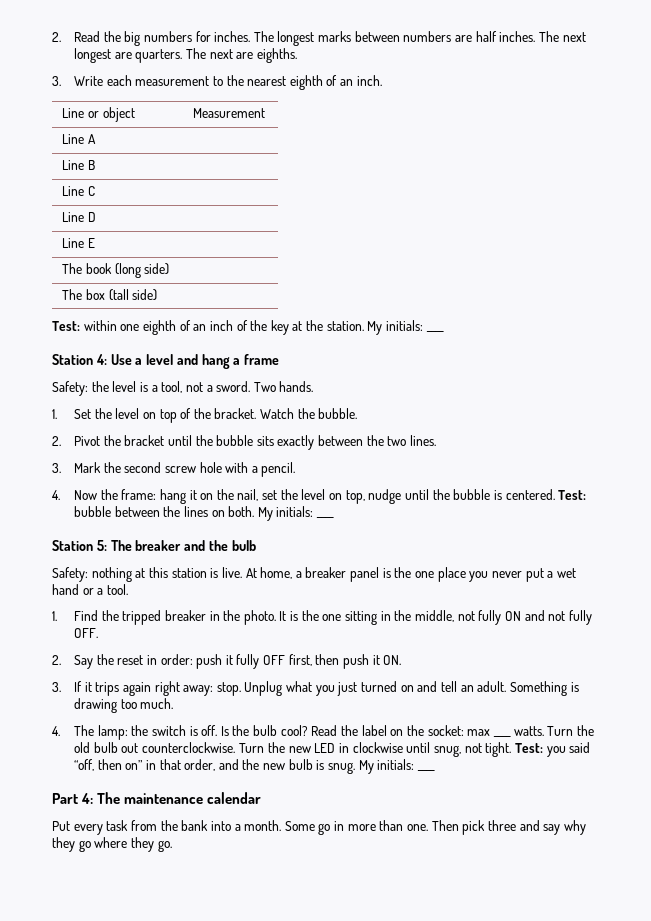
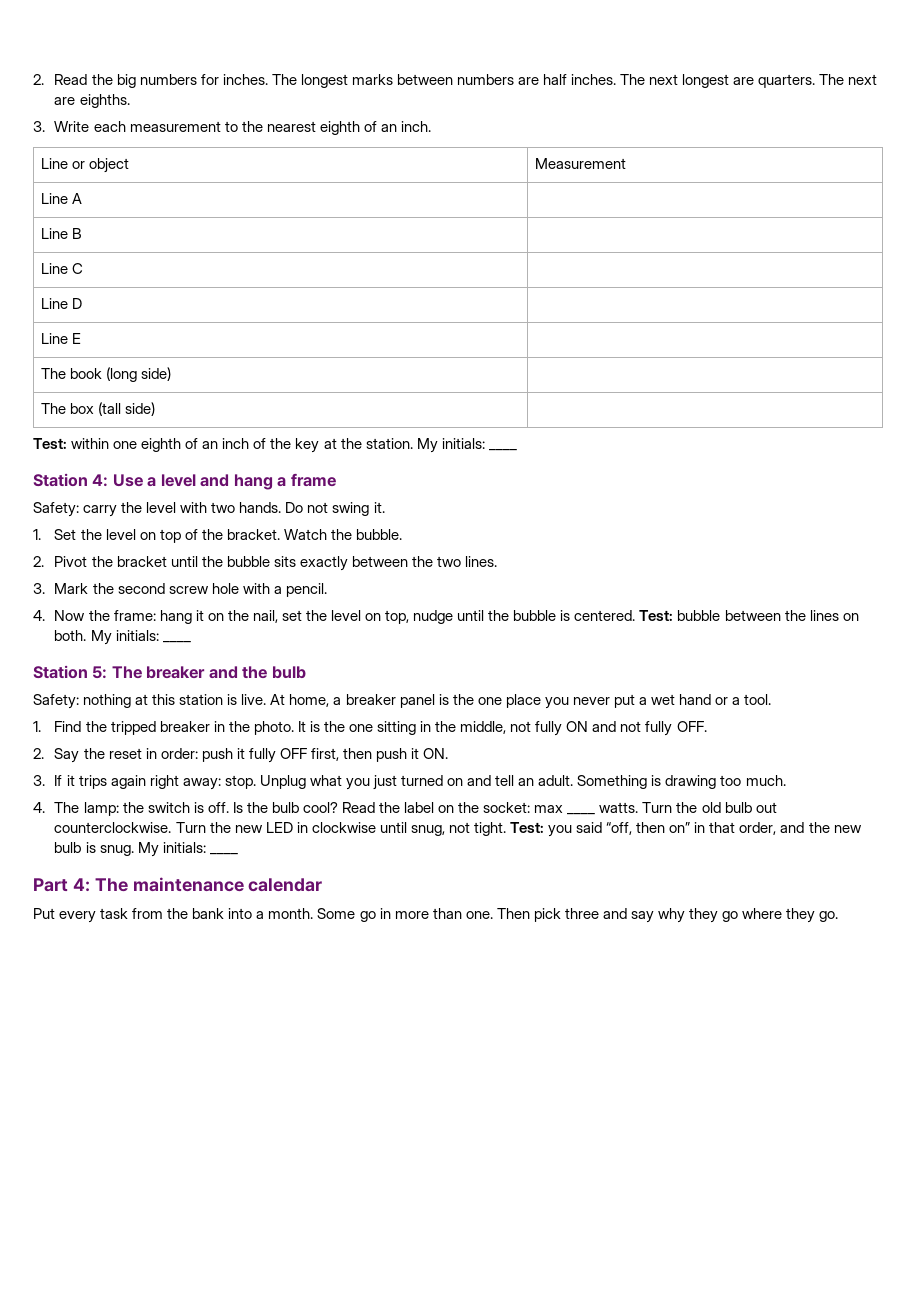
- Safety: the level is a tool, not a sword. Two hands.
+ Safety: carry the level with two hands. Do not swing it.

